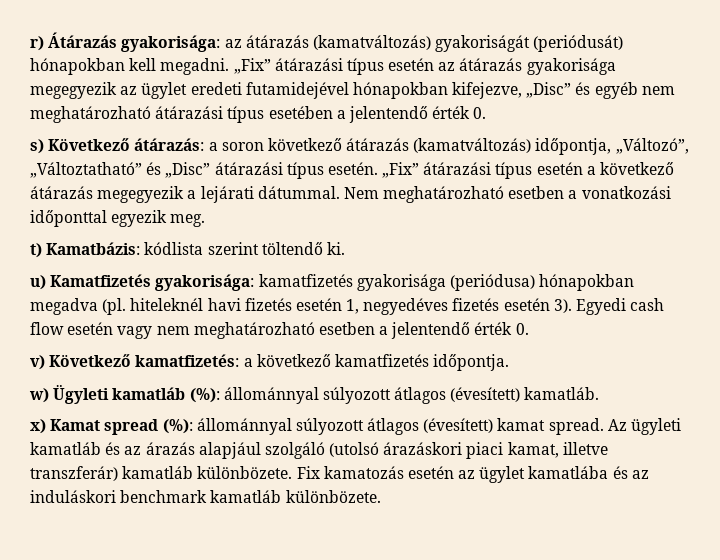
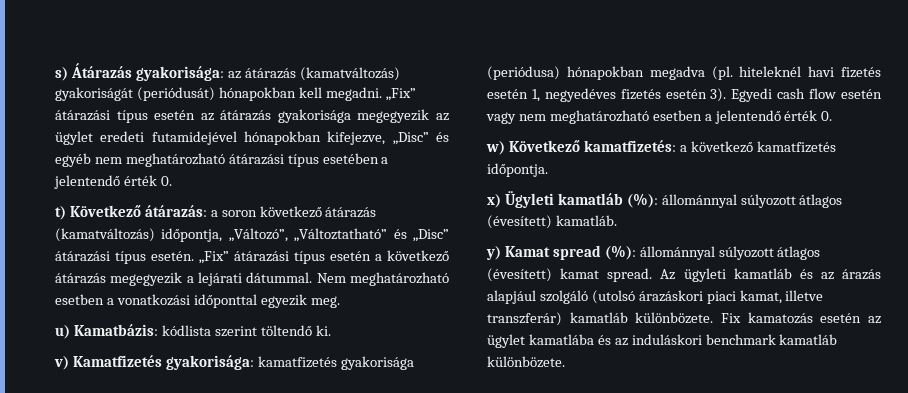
- r) Átárazás gyakorisága: az átárazás (kamatváltozás) gyakoriságát (periódusát) hónapokban kell megadni.
+ s) Átárazás gyakorisága: az átárazás (kamatváltozás) gyakoriságát (periódusát) hónapokban kell megadni.
- s) Következő átárazás: a soron következő átárazás (kamatváltozás) időpontja, „Változó”, „Változtatható” és „Disc” átárazási típus esetén.
+ t) Következő átárazás: a soron következő átárazás (kamatváltozás) időpontja, „Változó”, „Változtatható” és „Disc” átárazási típus esetén.
- t) Kamatbázis: kódlista szerint töltendő ki.
+ u) Kamatbázis: kódlista szerint töltendő ki.
- u) Kamatfizetés gyakorisága: kamatfizetés gyakorisága (periódusa) hónapokban megadva (pl. hiteleknél havi fizetés esetén 1, negyedéves fizetés esetén 3).
+ v) Kamatfizetés gyakorisága: kamatfizetés gyakorisága (periódusa) hónapokban megadva (pl. hiteleknél havi fizetés esetén 1, negyedéves fizetés esetén 3).
- v) Következő kamatfizetés: a következő kamatfizetés időpontja.
+ w) Következő kamatfizetés: a következő kamatfizetés időpontja.
- w) Ügyleti kamatláb (%): állománnyal súlyozott átlagos (évesített) kamatláb.
+ x) Ügyleti kamatláb (%): állománnyal súlyozott átlagos (évesített) kamatláb.
- x) Kamat spread (%): állománnyal súlyozott átlagos (évesített) kamat spread.
+ y) Kamat spread (%): állománnyal súlyozott átlagos (évesített) kamat spread.

